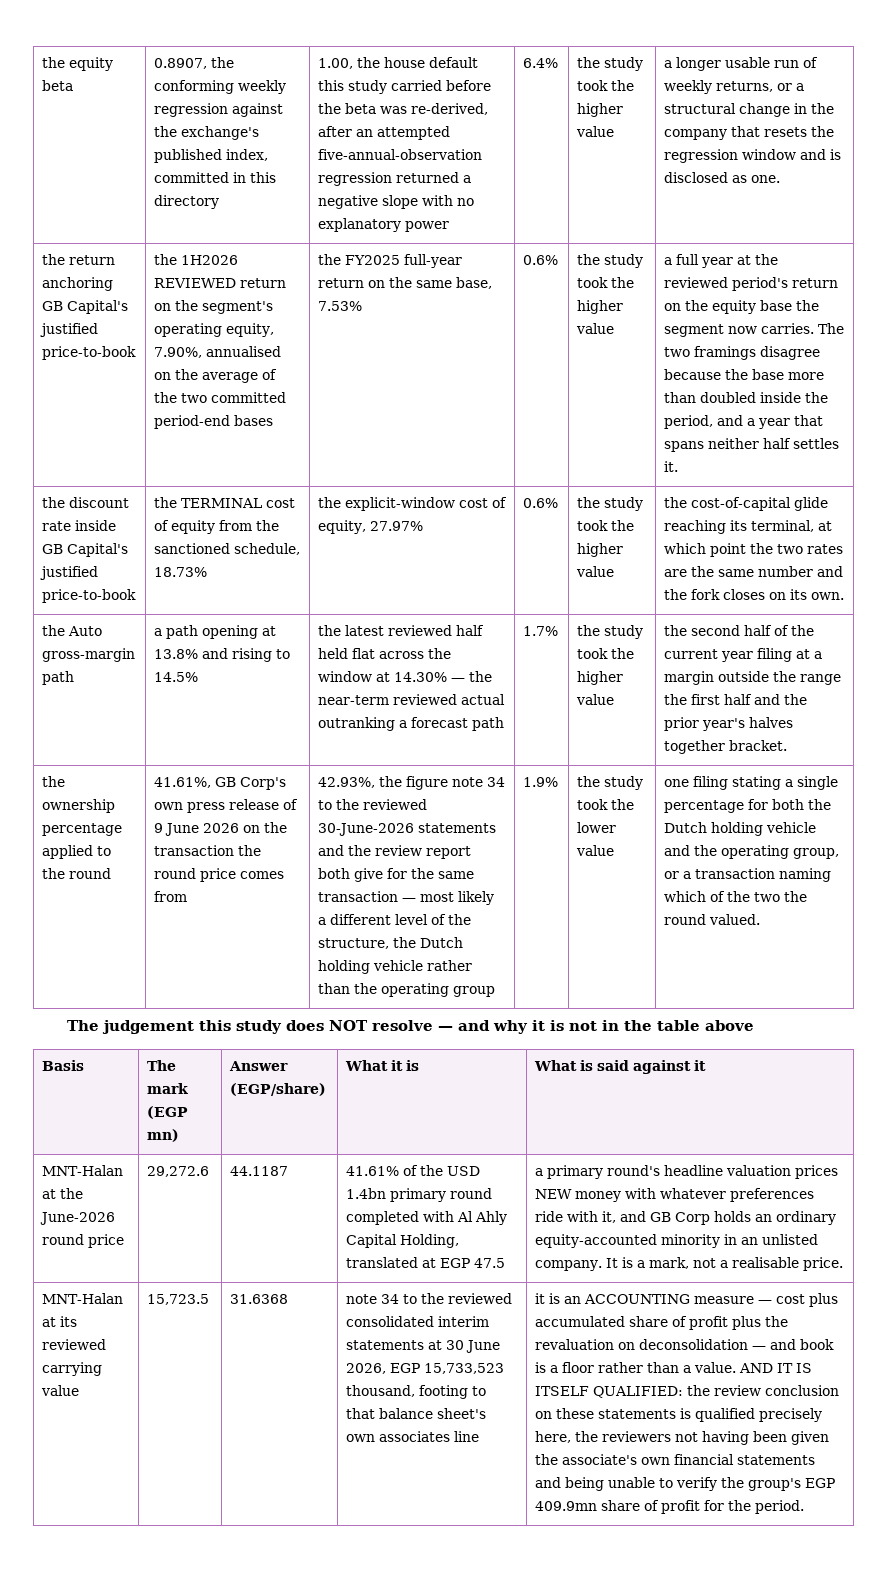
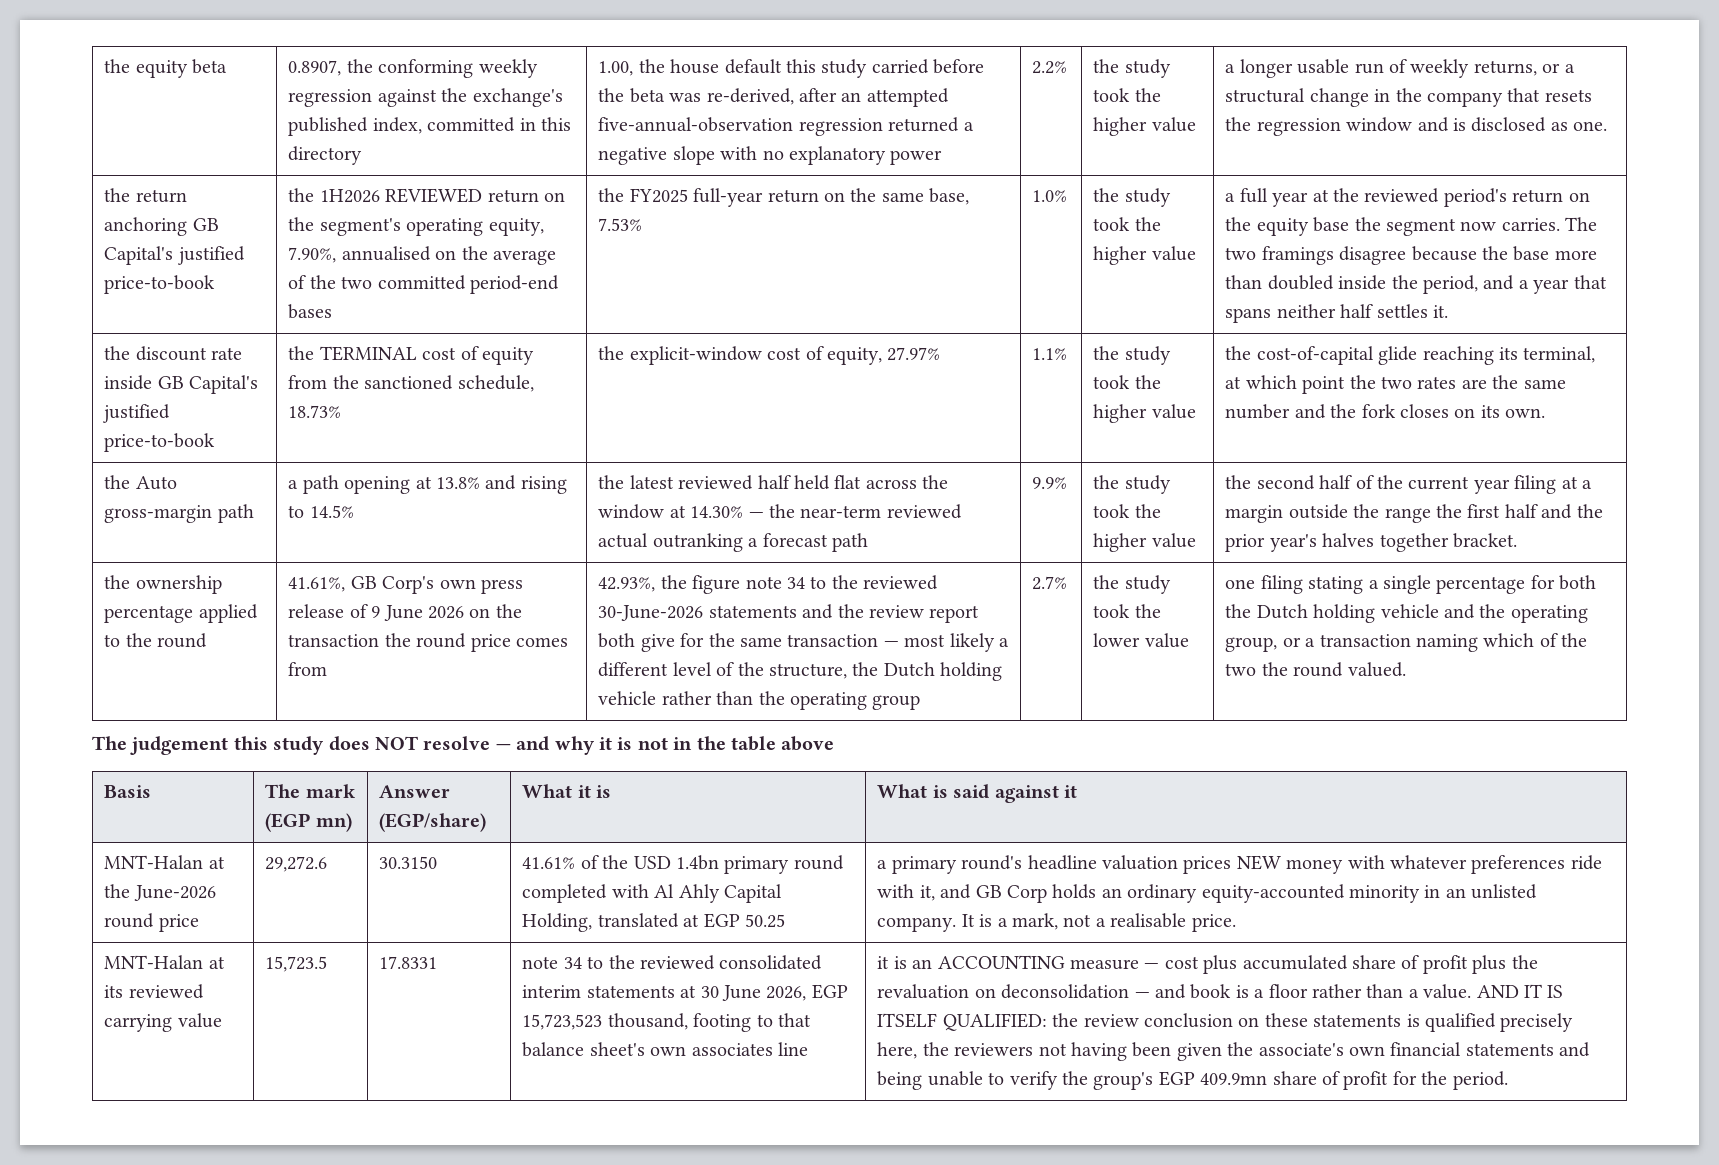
- 6.4%
+ 2.2%
- the FY2025 full-year return on the same base, 7.53% | 0.6%
+ the FY2025 full-year return on the same base, 7.53% | 1.0%
- the explicit-window cost of equity, 27.97% | 0.6%
+ the explicit-window cost of equity, 27.97% | 1.1%
- 1.7%
+ 9.9%
- 1.9%
+ 2.7%
- 44.1187
+ 30.3150
- 41.61% of the USD 1.4bn primary round completed with Al Ahly Capital Holding, translated at EGP 47.5
+ 41.61% of the USD 1.4bn primary round completed with Al Ahly Capital Holding, translated at EGP 50.25
- 31.6368
+ 17.8331
- note 34 to the reviewed consolidated interim statements at 30 June 2026, EGP 15,733,523 thousand, footing to that balance sheet's own associates line
+ note 34 to the reviewed consolidated interim statements at 30 June 2026, EGP 15,723,523 thousand, footing to that balance sheet's own associates line

